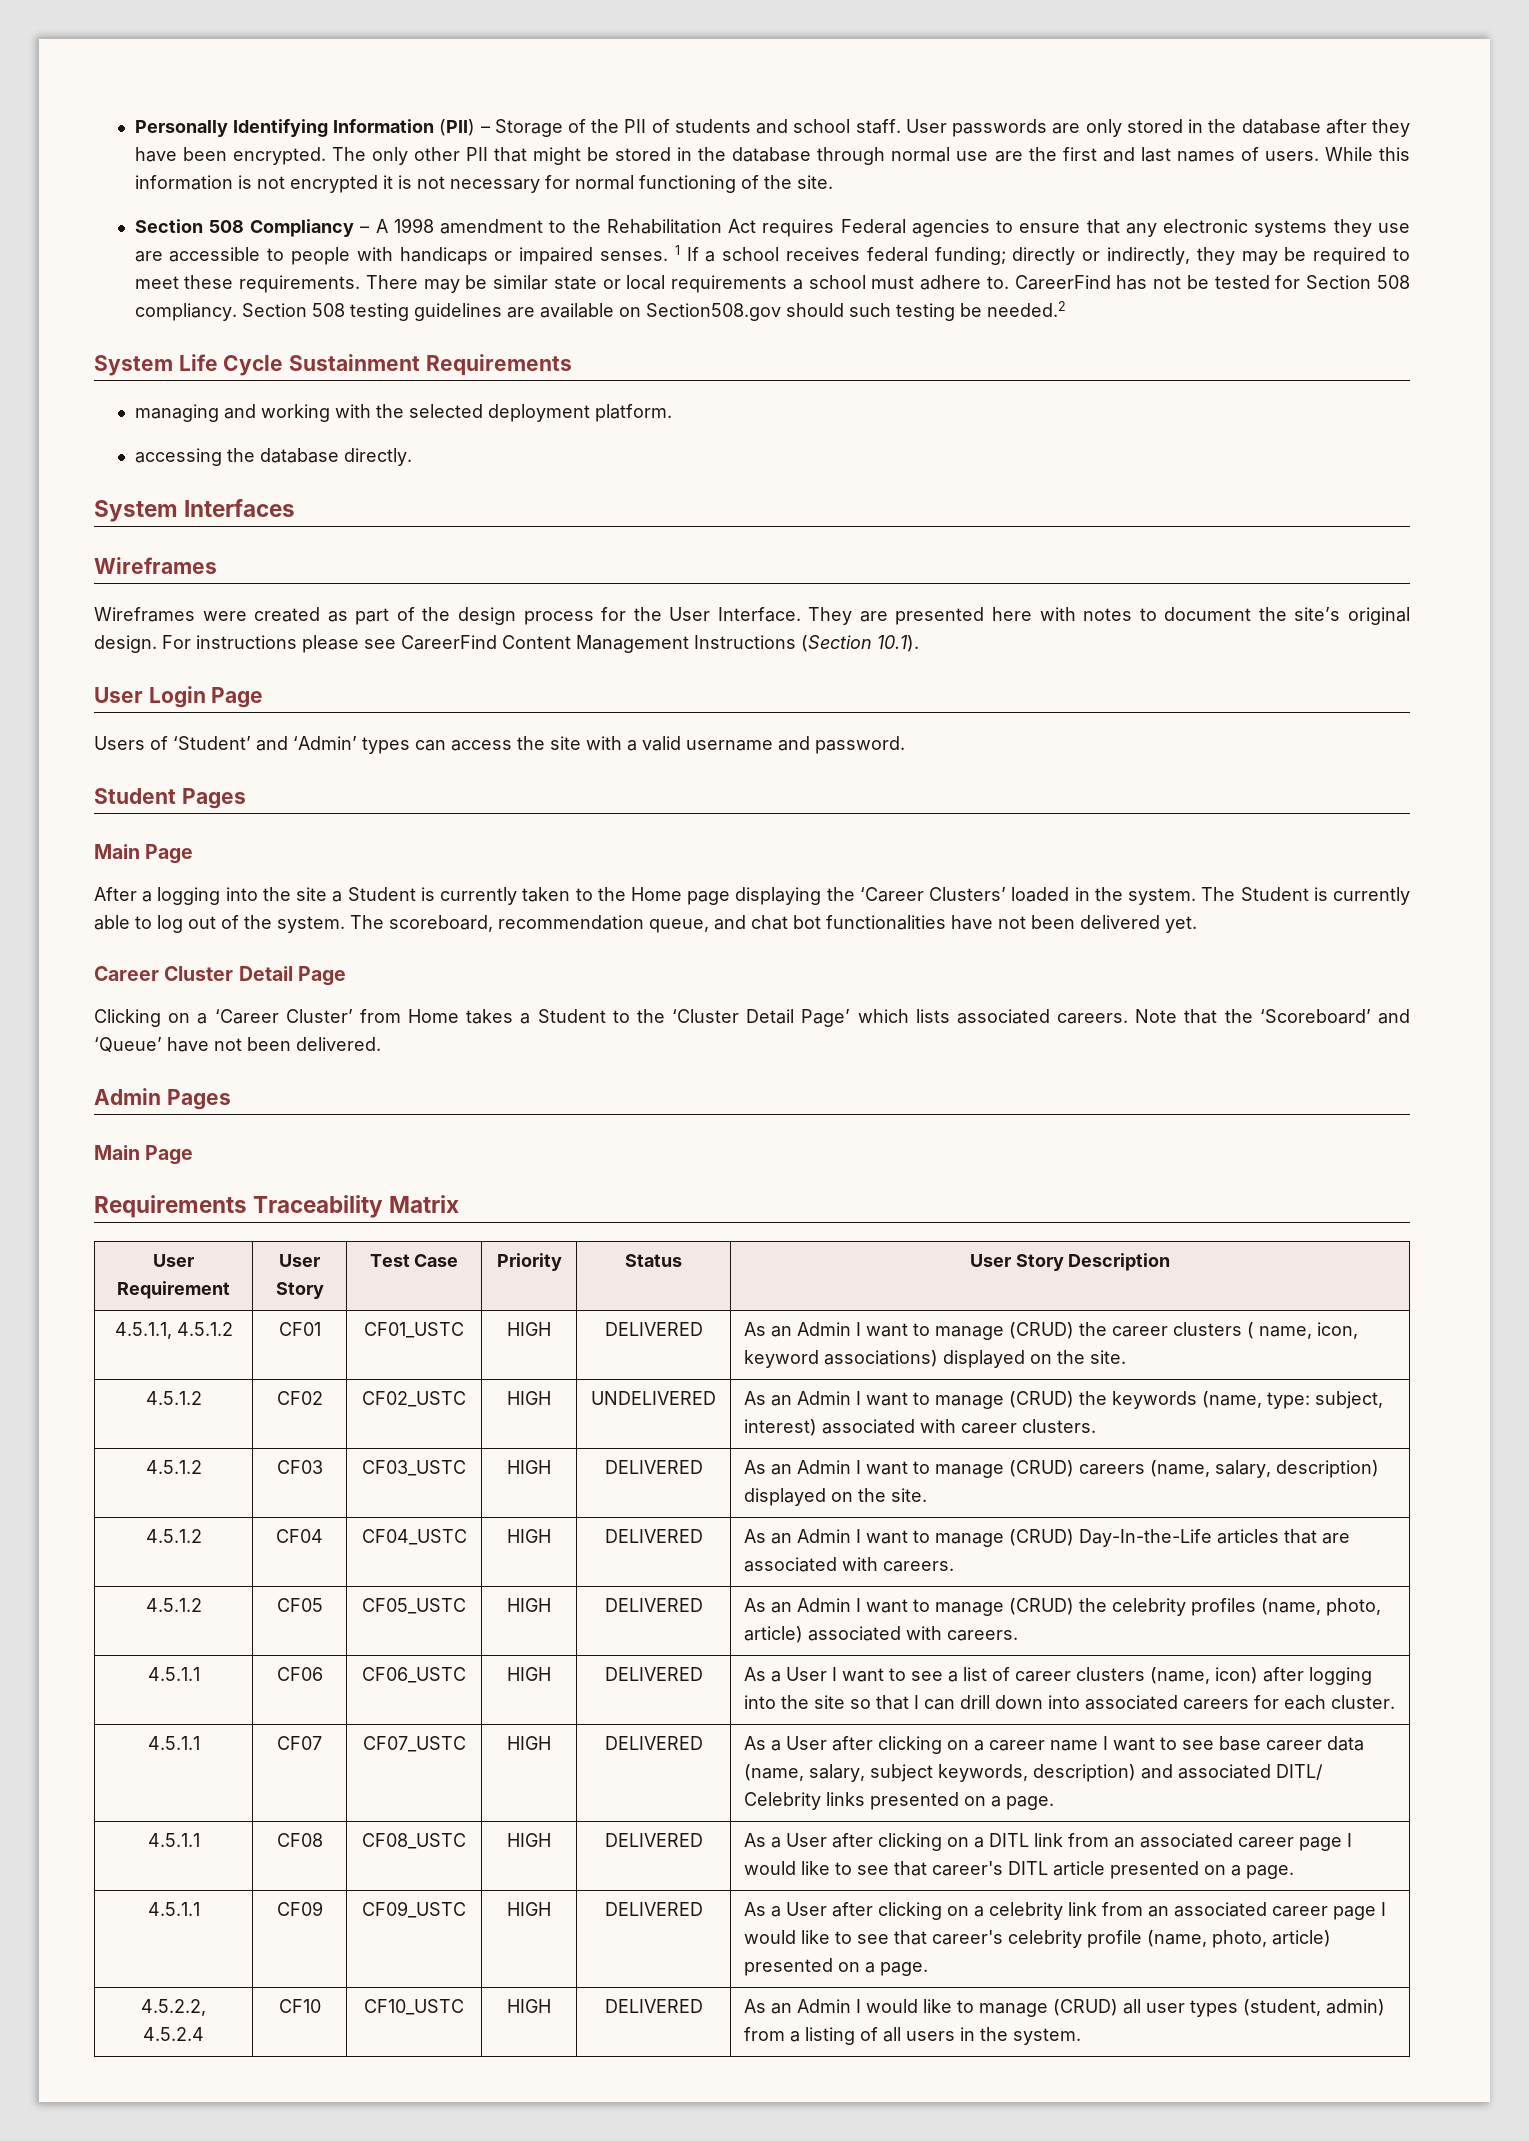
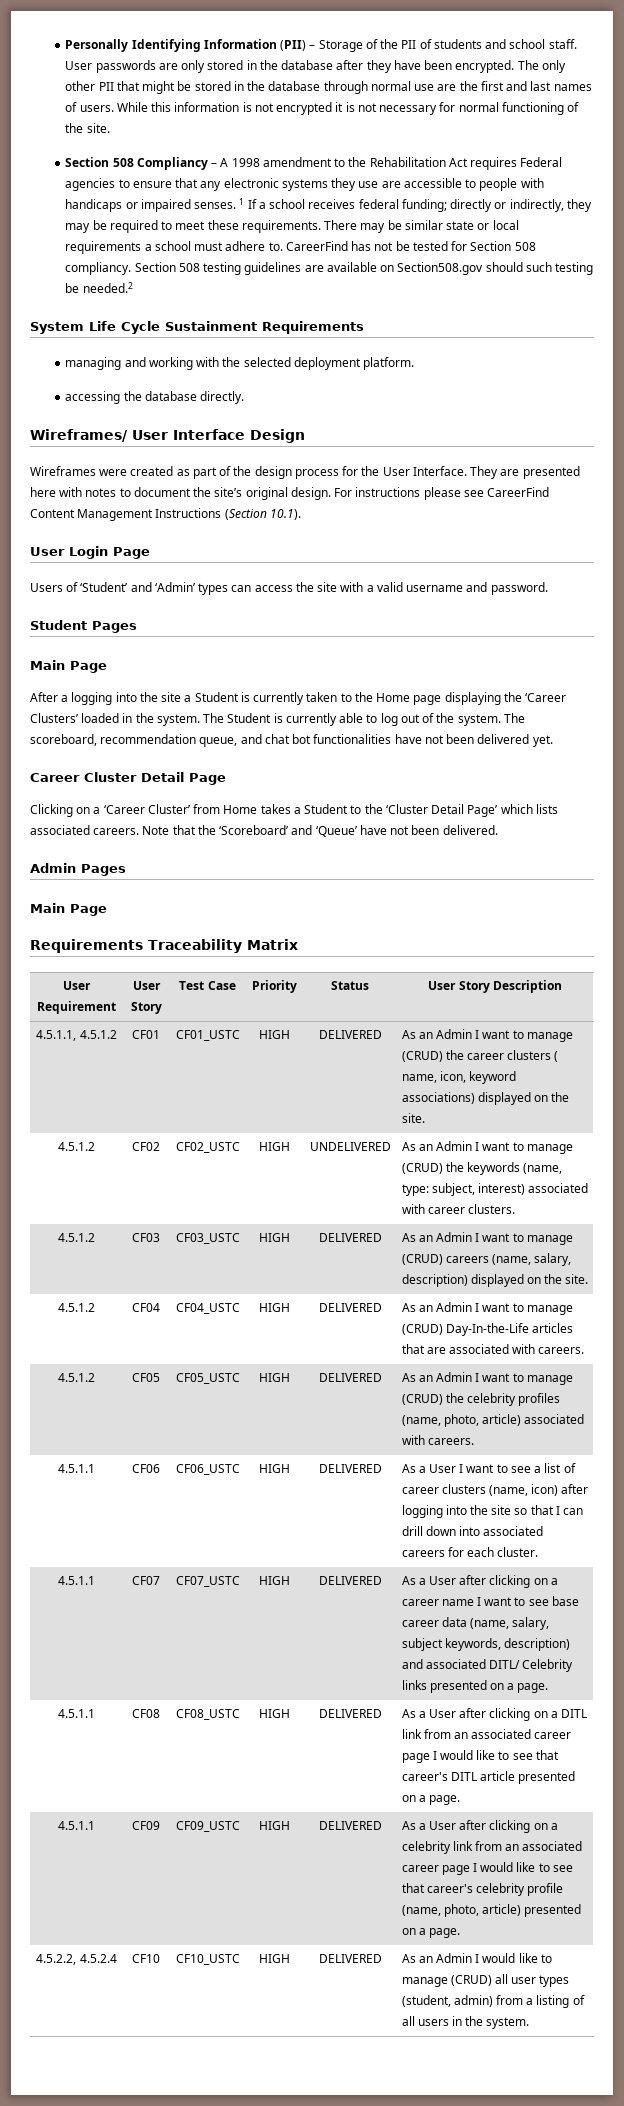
- System Interfaces
- Wireframes
+ Wireframes/ User Interface Design

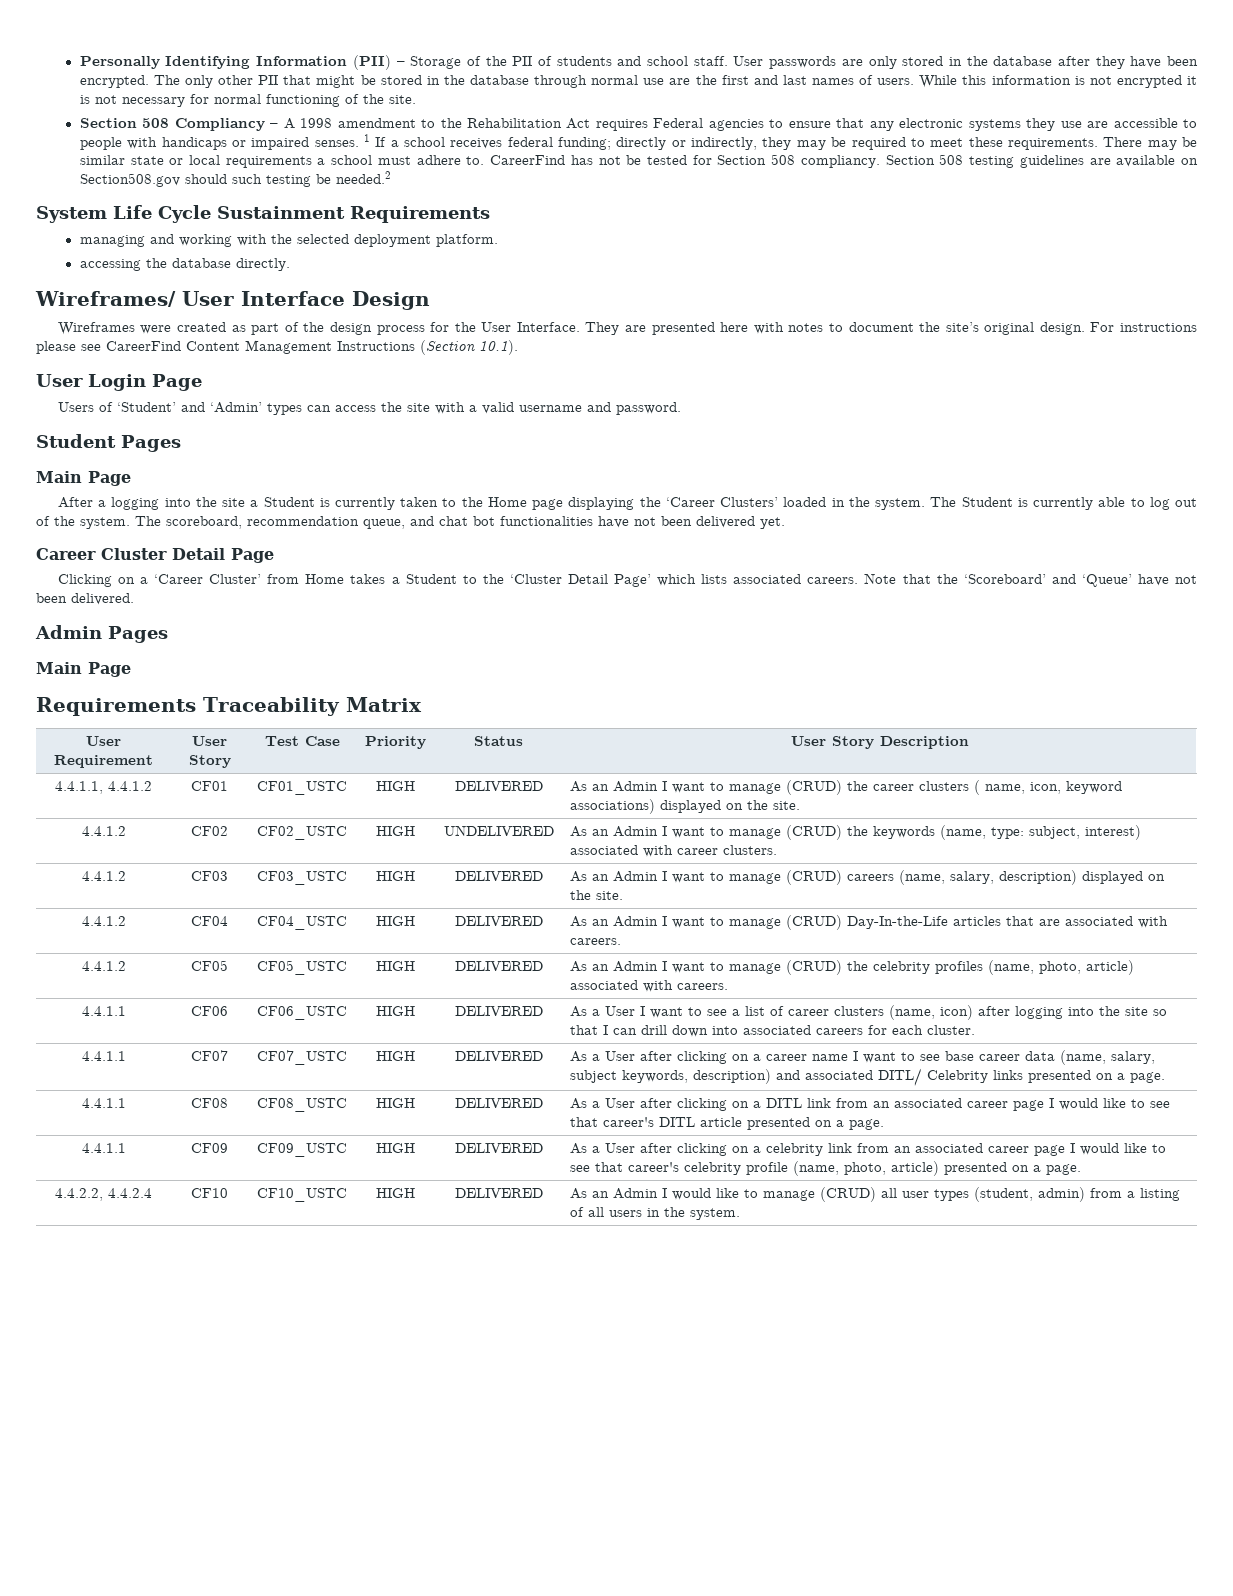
- 4.5.1.1, 4.5.1.2 | CF01 | CF01_USTC | HIGH | DELIVERED | As an Admin I want to manage (CRUD) the career clusters ( name, icon, keyword associations) displayed on the site.
+ 4.4.1.1, 4.4.1.2 | CF01 | CF01_USTC | HIGH | DELIVERED | As an Admin I want to manage (CRUD) the career clusters ( name, icon, keyword associations) displayed on the site.
- 4.5.1.2 | CF02 | CF02_USTC | HIGH | UNDELIVERED | As an Admin I want to manage (CRUD) the keywords (name, type: subject, interest) associated with career clusters.
+ 4.4.1.2 | CF02 | CF02_USTC | HIGH | UNDELIVERED | As an Admin I want to manage (CRUD) the keywords (name, type: subject, interest) associated with career clusters.
- 4.5.1.2 | CF03 | CF03_USTC | HIGH | DELIVERED | As an Admin I want to manage (CRUD) careers (name, salary, description) displayed on the site.
+ 4.4.1.2 | CF03 | CF03_USTC | HIGH | DELIVERED | As an Admin I want to manage (CRUD) careers (name, salary, description) displayed on the site.
- 4.5.1.2 | CF04 | CF04_USTC | HIGH | DELIVERED | As an Admin I want to manage (CRUD) Day-In-the-Life articles that are associated with careers.
+ 4.4.1.2 | CF04 | CF04_USTC | HIGH | DELIVERED | As an Admin I want to manage (CRUD) Day-In-the-Life articles that are associated with careers.
- 4.5.1.2 | CF05 | CF05_USTC | HIGH | DELIVERED | As an Admin I want to manage (CRUD) the celebrity profiles (name, photo, article) associated with careers.
+ 4.4.1.2 | CF05 | CF05_USTC | HIGH | DELIVERED | As an Admin I want to manage (CRUD) the celebrity profiles (name, photo, article) associated with careers.
- 4.5.1.1 | CF06 | CF06_USTC | HIGH | DELIVERED | As a User I want to see a list of career clusters (name, icon) after logging into the site so that I can drill down into associated careers for each cluster.
+ 4.4.1.1 | CF06 | CF06_USTC | HIGH | DELIVERED | As a User I want to see a list of career clusters (name, icon) after logging into the site so that I can drill down into associated careers for each cluster.
- 4.5.1.1 | CF07 | CF07_USTC | HIGH | DELIVERED | As a User after clicking on a career name I want to see base career data (name, salary, subject keywords, description) and associated DITL/ Celebrity links presented on a page.
+ 4.4.1.1 | CF07 | CF07_USTC | HIGH | DELIVERED | As a User after clicking on a career name I want to see base career data (name, salary, subject keywords, description) and associated DITL/ Celebrity links presented on a page.
- 4.5.1.1 | CF08 | CF08_USTC | HIGH | DELIVERED | As a User after clicking on a DITL link from an associated career page I would like to see that career's DITL article presented on a page.
+ 4.4.1.1 | CF08 | CF08_USTC | HIGH | DELIVERED | As a User after clicking on a DITL link from an associated career page I would like to see that career's DITL article presented on a page.
- 4.5.1.1 | CF09 | CF09_USTC | HIGH | DELIVERED | As a User after clicking on a celebrity link from an associated career page I would like to see that career's celebrity profile (name, photo, article) presented on a page.
+ 4.4.1.1 | CF09 | CF09_USTC | HIGH | DELIVERED | As a User after clicking on a celebrity link from an associated career page I would like to see that career's celebrity profile (name, photo, article) presented on a page.
- 4.5.2.2, 4.5.2.4 | CF10 | CF10_USTC | HIGH | DELIVERED | As an Admin I would like to manage (CRUD) all user types (student, admin) from a listing of all users in the system.
+ 4.4.2.2, 4.4.2.4 | CF10 | CF10_USTC | HIGH | DELIVERED | As an Admin I would like to manage (CRUD) all user types (student, admin) from a listing of all users in the system.

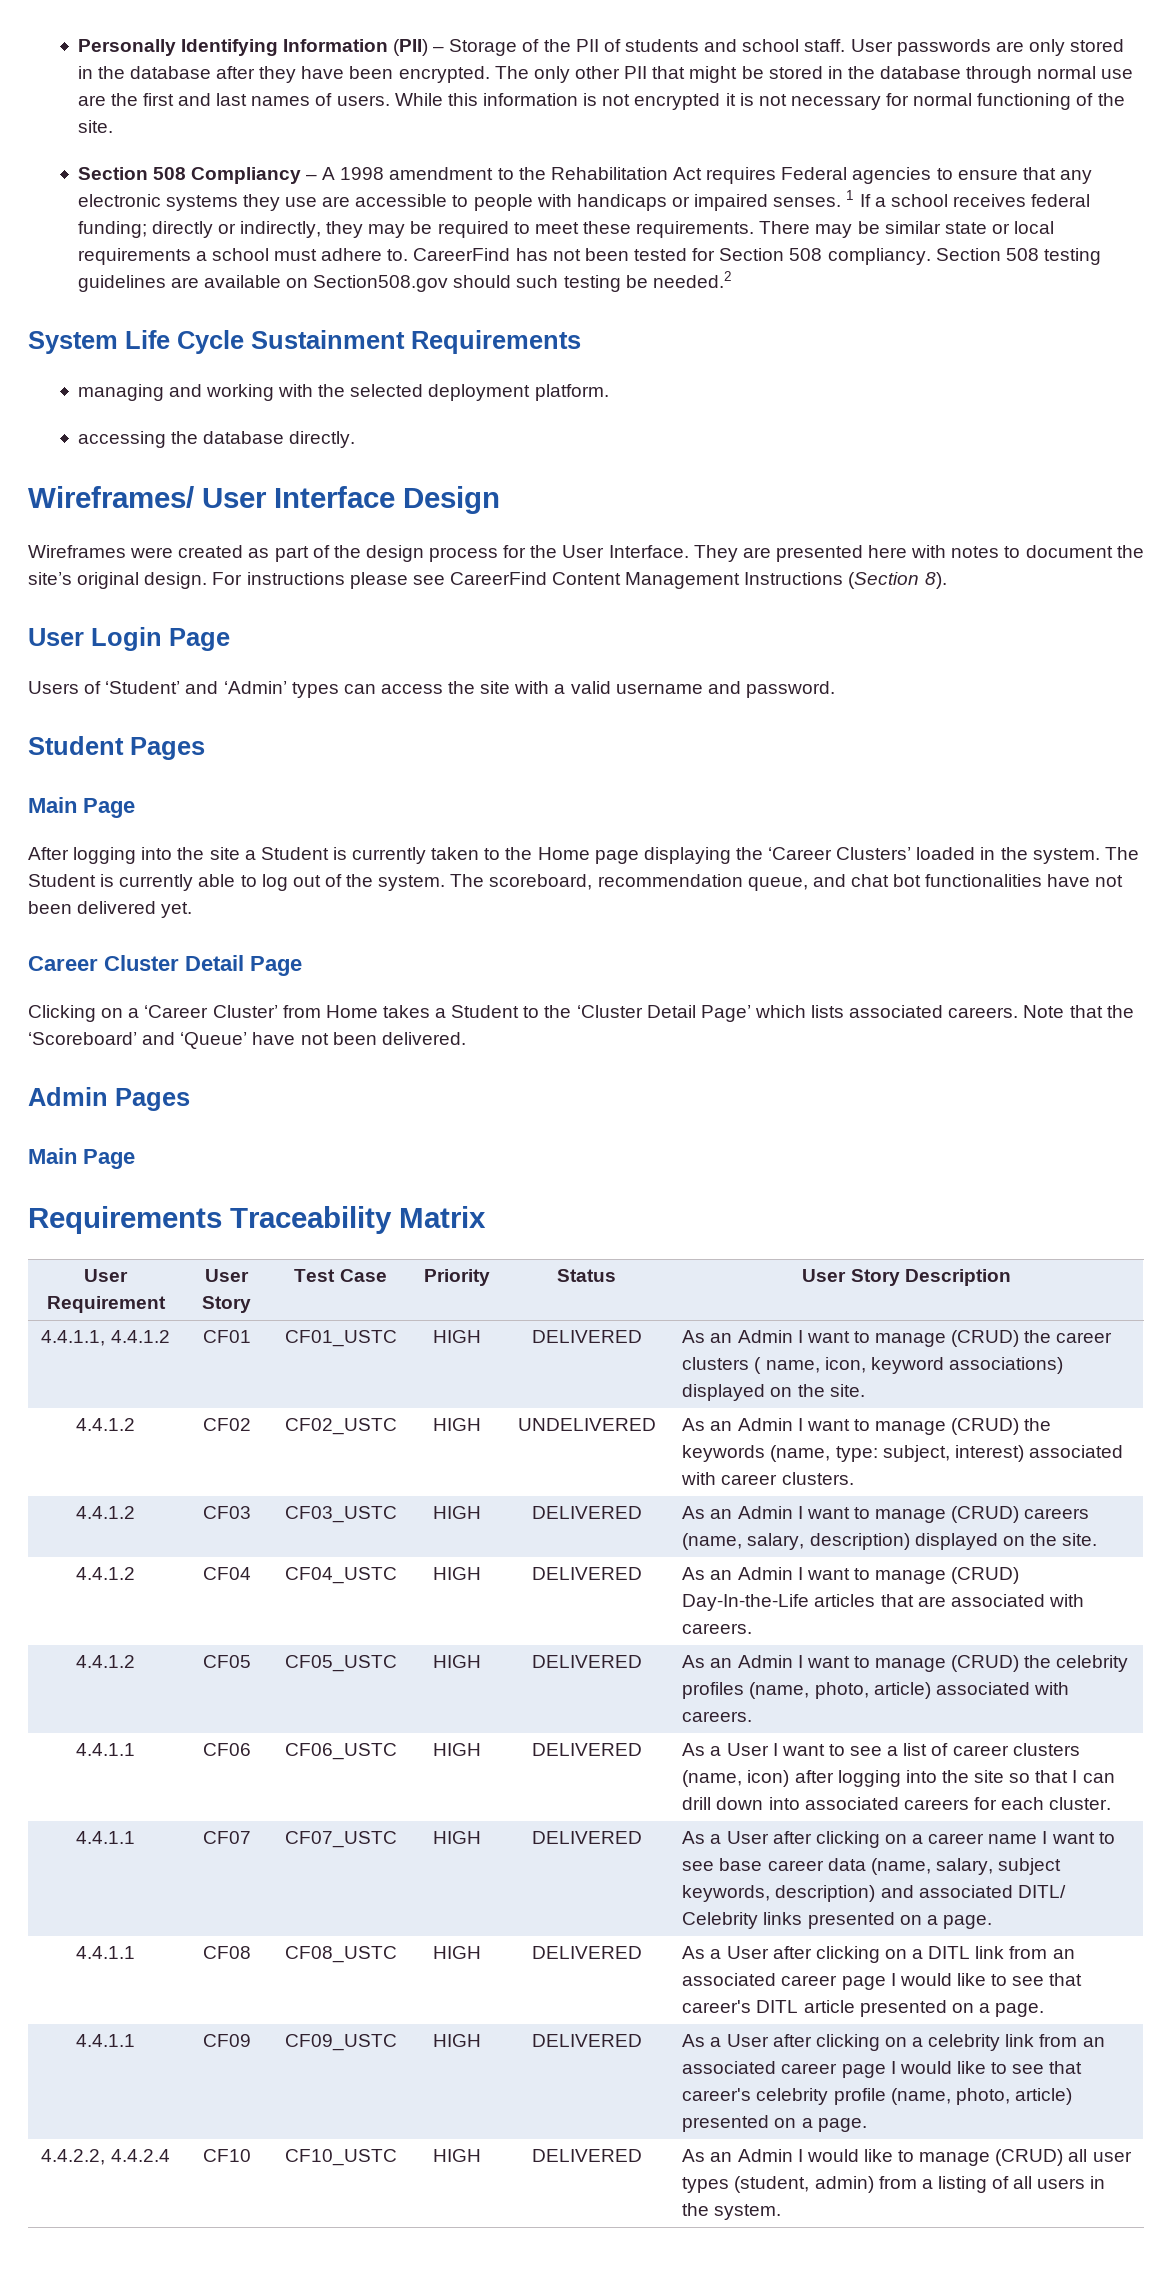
- CareerFind has not be tested for Section 508 compliancy.
+ CareerFind has not been tested for Section 508 compliancy.
- For instructions please see CareerFind Content Management Instructions (Section 10.1).
+ For instructions please see CareerFind Content Management Instructions (Section 8).
- After a logging into the site a Student is currently taken to the Home page displaying the ‘Career Clusters’ loaded in the system.
+ After logging into the site a Student is currently taken to the Home page displaying the ‘Career Clusters’ loaded in the system.

